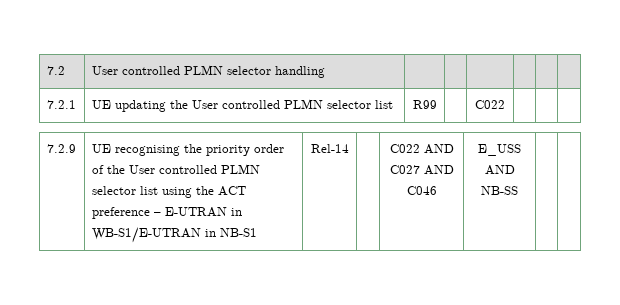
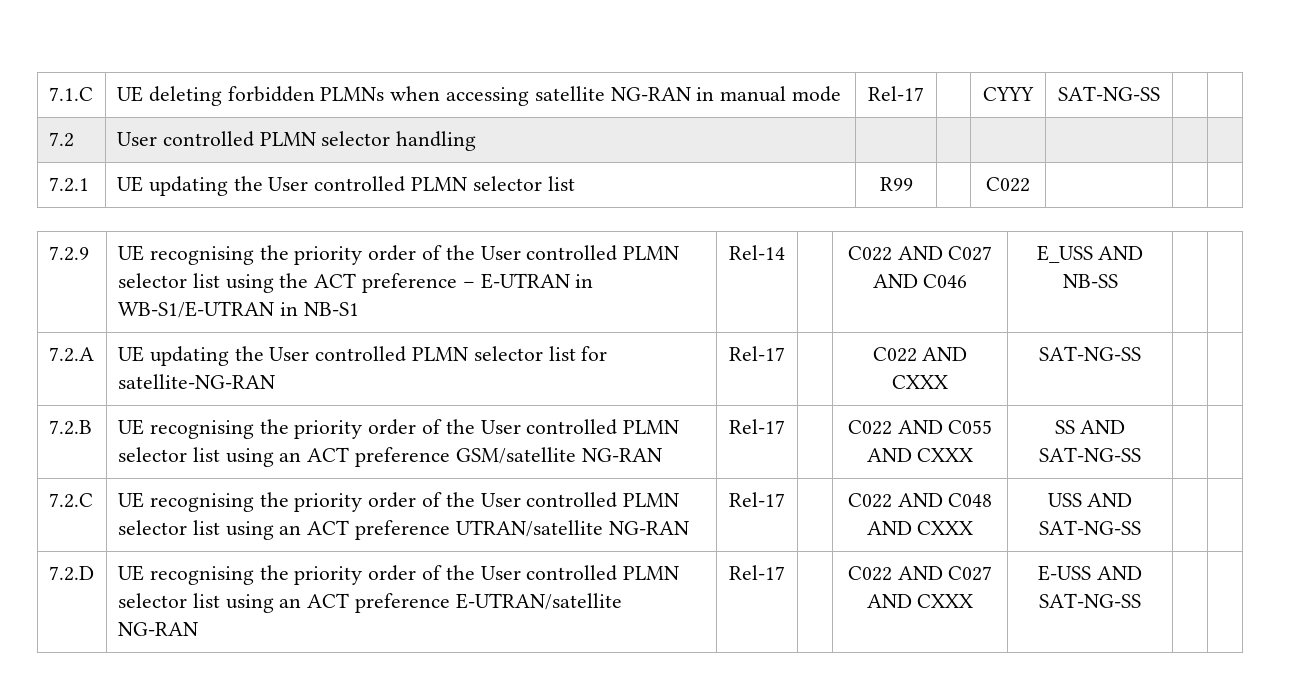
+ 7.1.C | UE deleting forbidden PLMNs when accessing satellite NG-RAN in manual mode | Rel-17 | | CYYY | SAT-NG-SS | |
+ 7.2.A | UE updating the User controlled PLMN selector list for satellite-NG-RAN | Rel-17 | | C022 AND CXXX | SAT-NG-SS | |
+ 7.2.B | UE recognising the priority order of the User controlled PLMN selector list using an ACT preference GSM/satellite NG-RAN | Rel-17 | | C022 AND C055 AND CXXX | SS AND SAT-NG-SS | |
+ 7.2.C | UE recognising the priority order of the User controlled PLMN selector list using an ACT preference UTRAN/satellite NG-RAN | Rel-17 | | C022 AND C048 AND CXXX | USS AND SAT-NG-SS | |
+ 7.2.D | UE recognising the priority order of the User controlled PLMN selector list using an ACT preference E-UTRAN/satellite NG-RAN | Rel-17 | | C022 AND C027 AND CXXX | E-USS AND SAT-NG-SS | |

